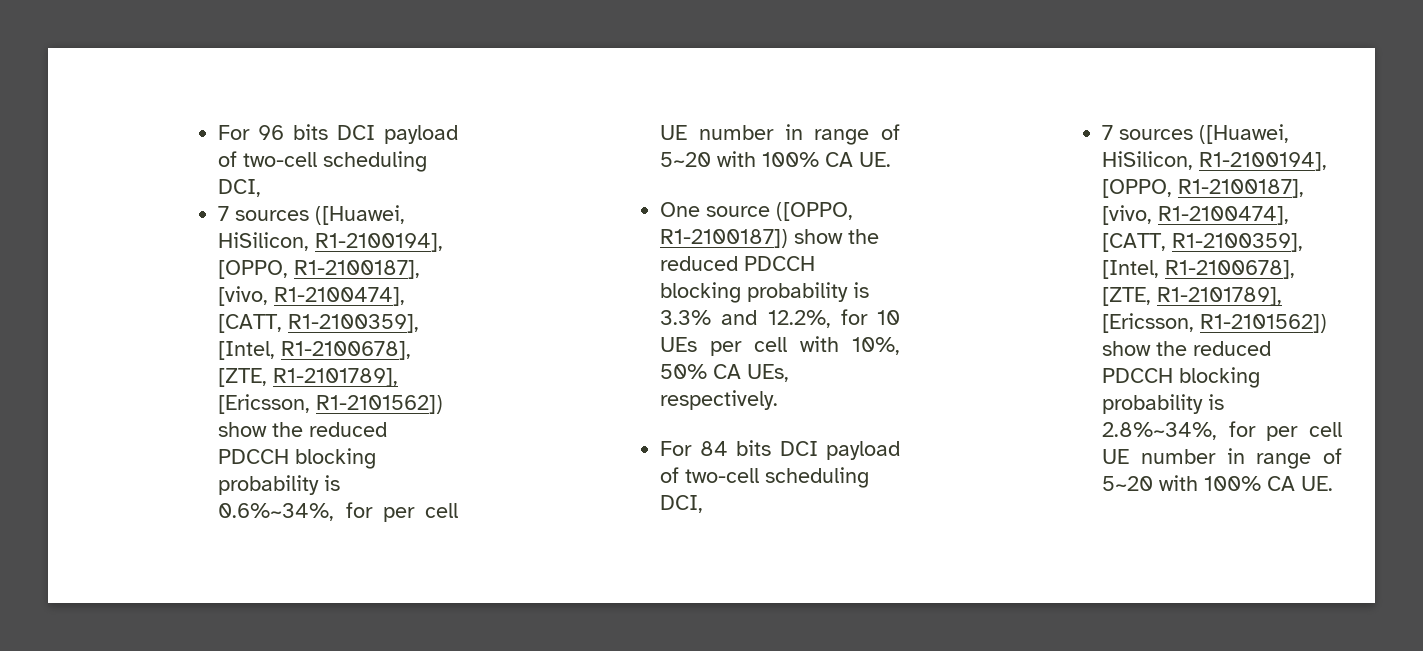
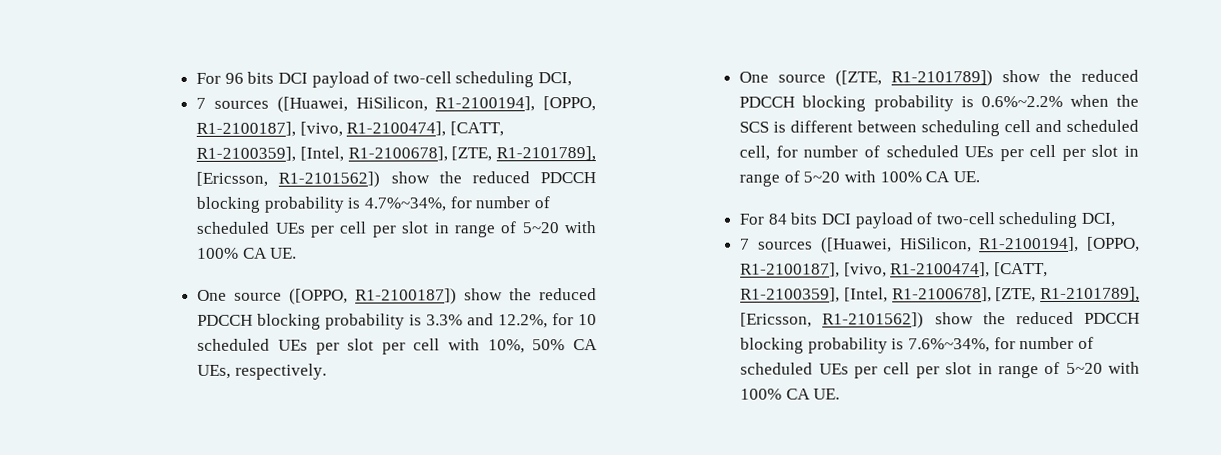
- 7 sources ([Huawei, HiSilicon, R1-2100194], [OPPO, R1-2100187], [vivo, R1-2100474], [CATT, R1-2100359], [Intel, R1-2100678], [ZTE, R1-2101789], [Ericsson, R1-2101562]) show the reduced PDCCH blocking probability is 0.6%~34%, for per cell UE number in range of 5~20 with 100% CA UE.
+ 7 sources ([Huawei, HiSilicon, R1-2100194], [OPPO, R1-2100187], [vivo, R1-2100474], [CATT, R1-2100359], [Intel, R1-2100678], [ZTE, R1-2101789], [Ericsson, R1-2101562]) show the reduced PDCCH blocking probability is 4.7%~34%, for number of scheduled UEs per cell per slot in range of 5~20 with 100% CA UE.
- One source ([OPPO, R1-2100187]) show the reduced PDCCH blocking probability is 3.3% and 12.2%, for 10 UEs per cell with 10%, 50% CA UEs, respectively.
+ One source ([OPPO, R1-2100187]) show the reduced PDCCH blocking probability is 3.3% and 12.2%, for 10 scheduled UEs per slot per cell with 10%, 50% CA UEs, respectively.
+ One source ([ZTE, R1-2101789]) show the reduced PDCCH blocking probability is 0.6%~2.2% when the SCS is different between scheduling cell and scheduled cell, for number of scheduled UEs per cell per slot in range of 5~20 with 100% CA UE.
- 7 sources ([Huawei, HiSilicon, R1-2100194], [OPPO, R1-2100187], [vivo, R1-2100474], [CATT, R1-2100359], [Intel, R1-2100678], [ZTE, R1-2101789], [Ericsson, R1-2101562]) show the reduced PDCCH blocking probability is 2.8%~34%, for per cell UE number in range of 5~20 with 100% CA UE.
+ 7 sources ([Huawei, HiSilicon, R1-2100194], [OPPO, R1-2100187], [vivo, R1-2100474], [CATT, R1-2100359], [Intel, R1-2100678], [ZTE, R1-2101789], [Ericsson, R1-2101562]) show the reduced PDCCH blocking probability is 7.6%~34%, for number of scheduled UEs per cell per slot in range of 5~20 with 100% CA UE.

